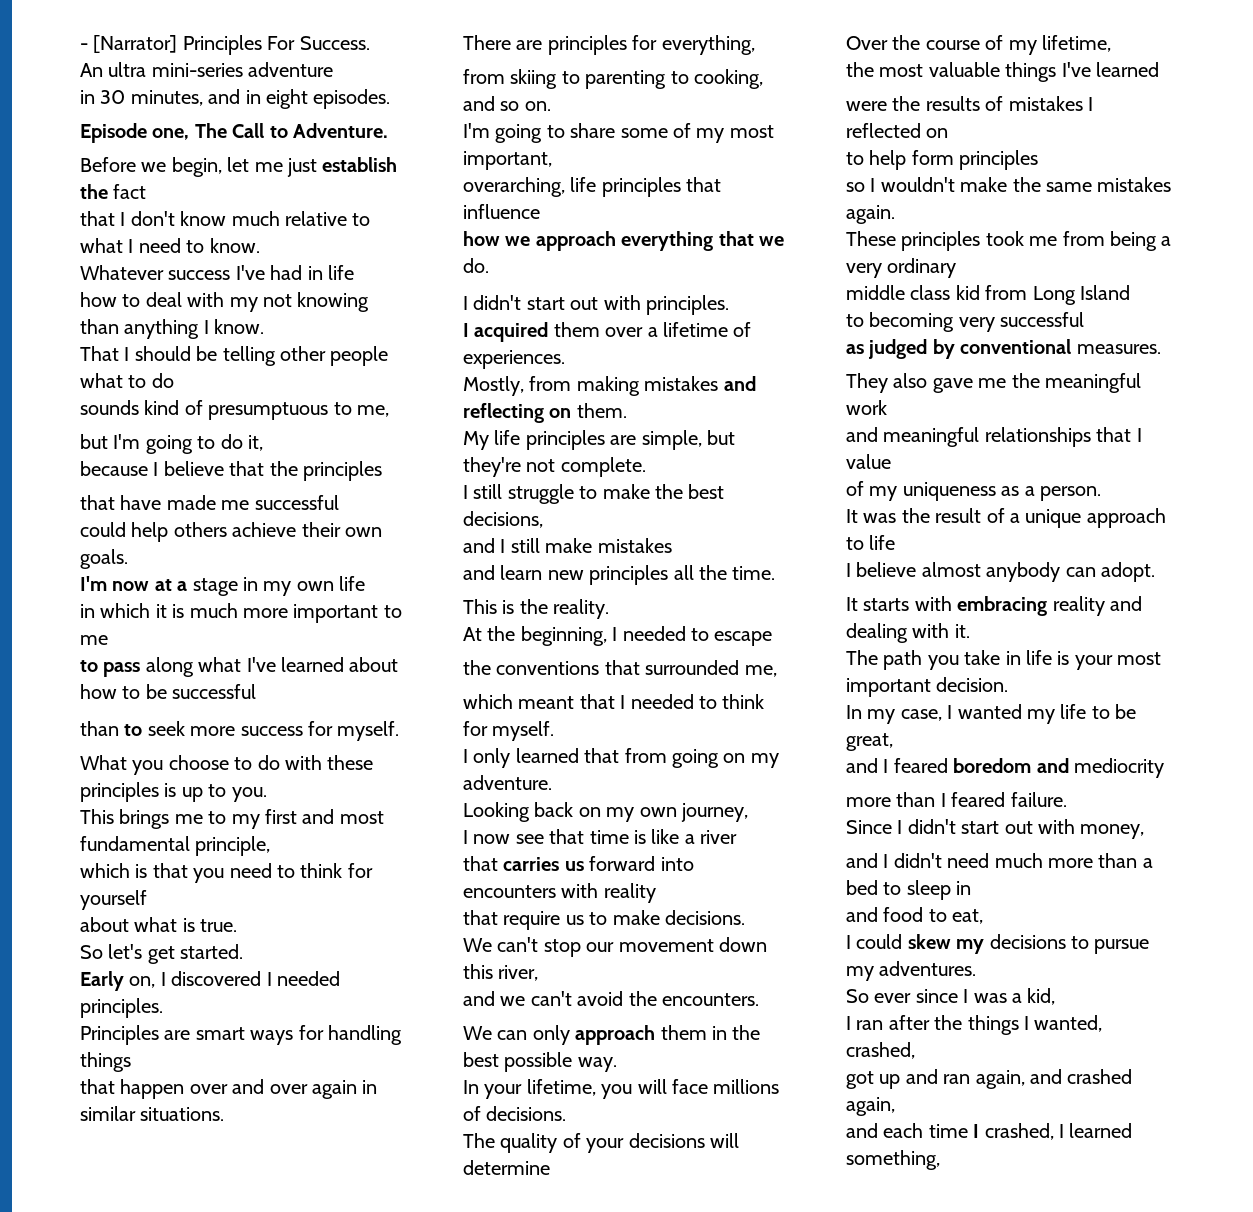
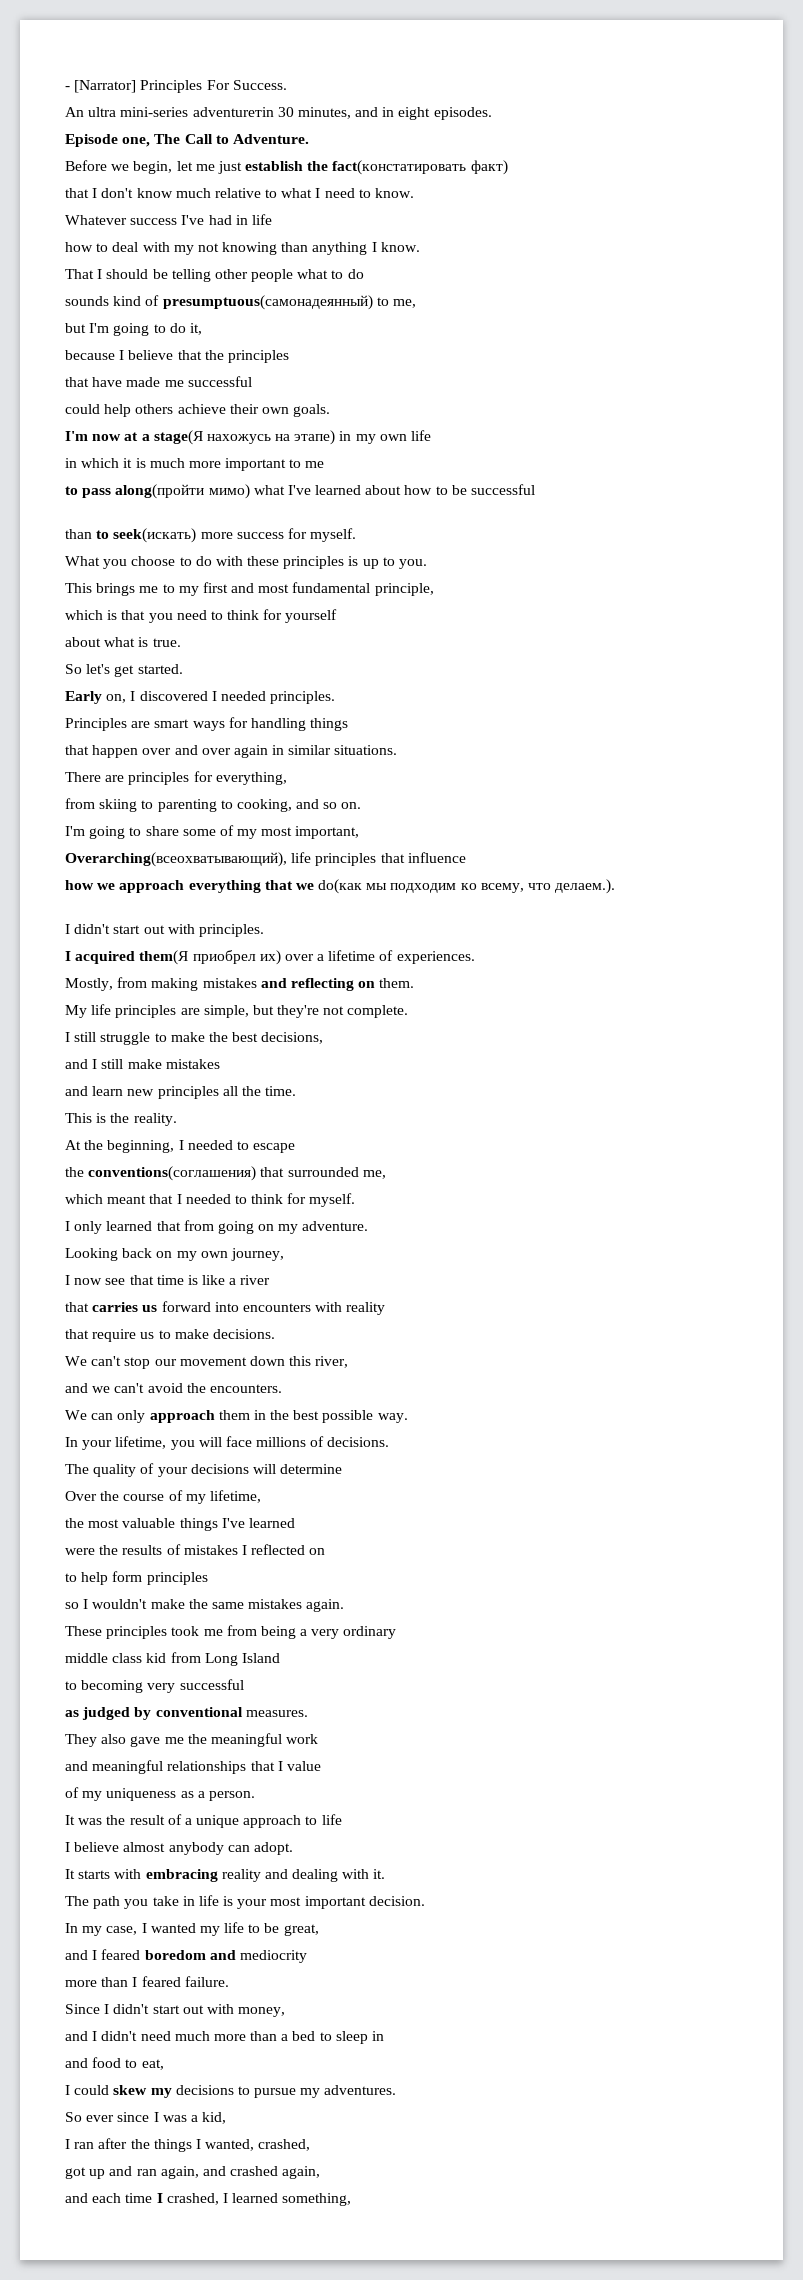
- An ultra mini-series adventure
- in 30 minutes, and in eight episodes.
+ An ultra mini-series adventureтin 30 minutes, and in eight episodes.
- Before we begin, let me just establish the fact
+ Before we begin, let me just establish the fact(констатировать факт)
- sounds kind of presumptuous to me,
+ sounds kind of presumptuous(самонадеянный) to me,
- I'm now at a stage in my own life
+ I'm now at a stage(Я нахожусь на этапе) in my own life
- to pass along what I've learned about how to be successful
+ to pass along(пройти мимо) what I've learned about how to be successful
- than to seek more success for myself.
+ than to seek(искать) more success for myself.
- overarching, life principles that influence
+ Overarching(всеохватывающий), life principles that influence
- how we approach everything that we do.
+ how we approach everything that we do(как мы подходим ко всему, что делаем.).
- I acquired them over a lifetime of experiences.
+ I acquired them(Я приобрел их) over a lifetime of experiences.
- the conventions that surrounded me,
+ the conventions(соглашения) that surrounded me,

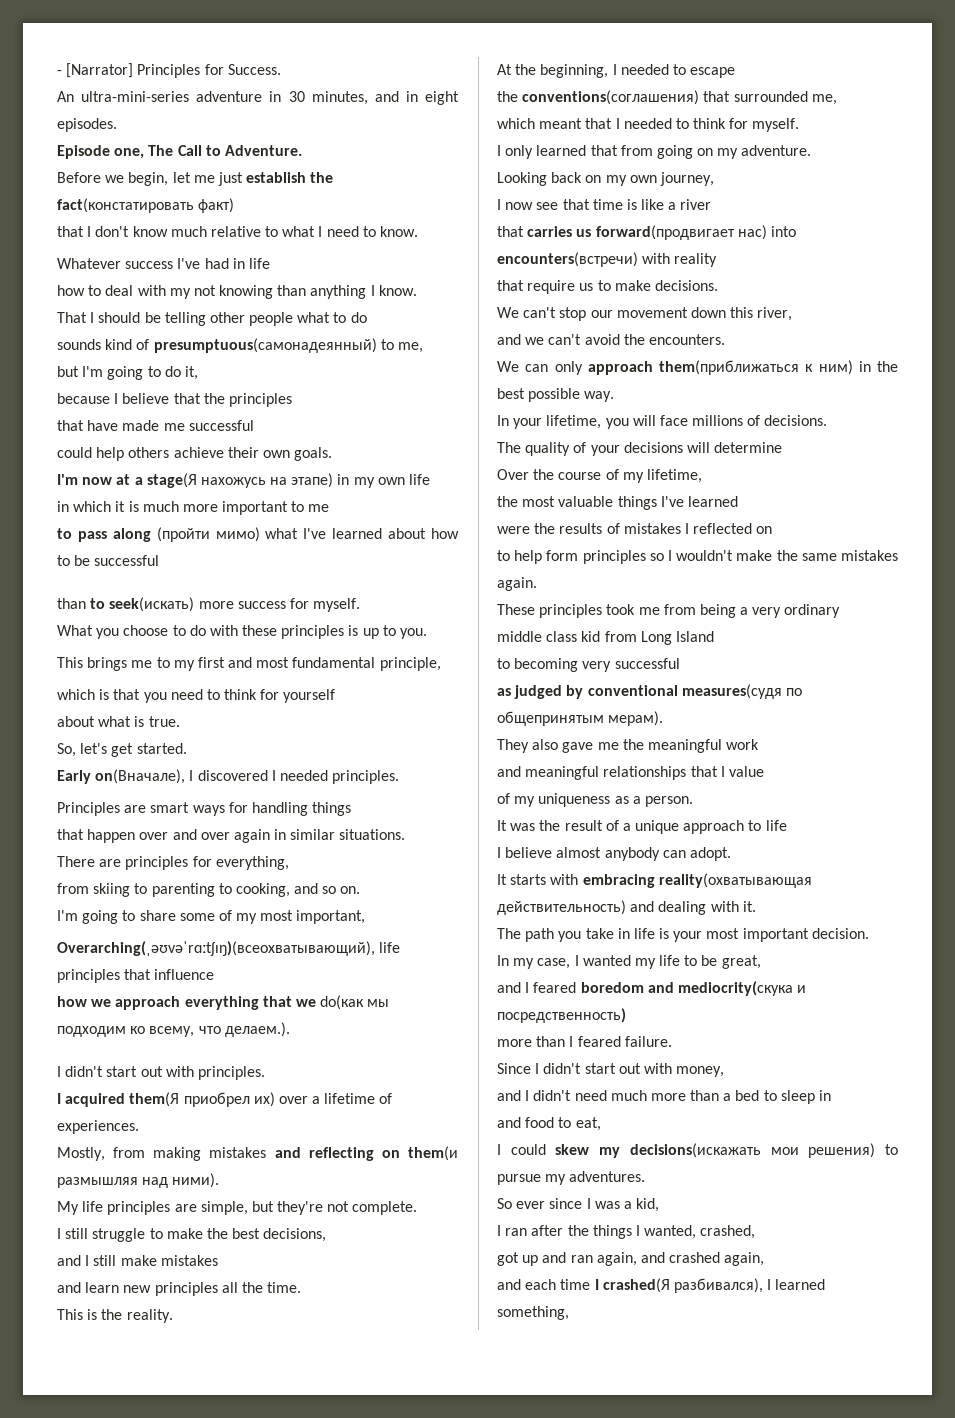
- - [Narrator] Principles For Success.
+ - [Narrator] Principles for Success.
- An ultra mini-series adventureтin 30 minutes, and in eight episodes.
+ An ultra-mini-series adventure in 30 minutes, and in eight episodes.
- to pass along(пройти мимо) what I've learned about how to be successful
+ to pass along (пройти мимо) what I've learned about how to be successful
- So let's get started.
+ So, let's get started.
- Early on, I discovered I needed principles.
+ Early on(Вначале), I discovered I needed principles.
- Overarching(всеохватывающий), life principles that influence
+ Overarching(ˌəʊvəˈrɑːtʃɪŋ)(всеохватывающий), life principles that influence
- Mostly, from making mistakes and reflecting on them.
+ Mostly, from making mistakes and reflecting on them(и размышляя над ними).
- that carries us forward into encounters with reality
+ that carries us forward(продвигает нас) into encounters(встречи) with reality
- We can only approach them in the best possible way.
+ We can only approach them(приближаться к ним) in the best possible way.
- to help form principles
- so I wouldn't make the same mistakes again.
+ to help form principles so I wouldn't make the same mistakes again.
- as judged by conventional measures.
+ as judged by conventional measures(судя по общепринятым мерам).
- It starts with embracing reality and dealing with it.
+ It starts with embracing reality(охватывающая действительность) and dealing with it.
- and I feared boredom and mediocrity
+ and I feared boredom and mediocrity(скука и посредственность)
- I could skew my decisions to pursue my adventures.
+ I could skew my decisions(искажать мои решения) to pursue my adventures.
- and each time I crashed, I learned something,
+ and each time I crashed(Я разбивался), I learned something,

